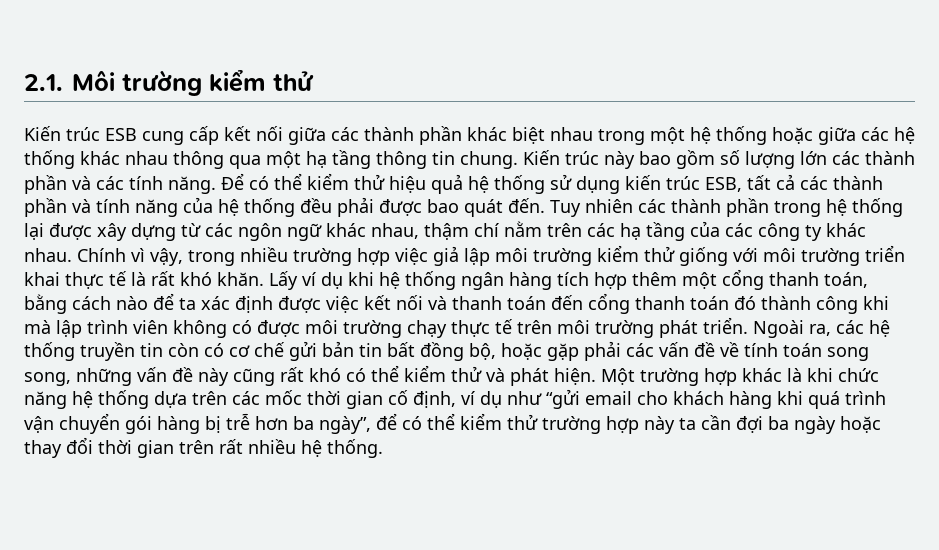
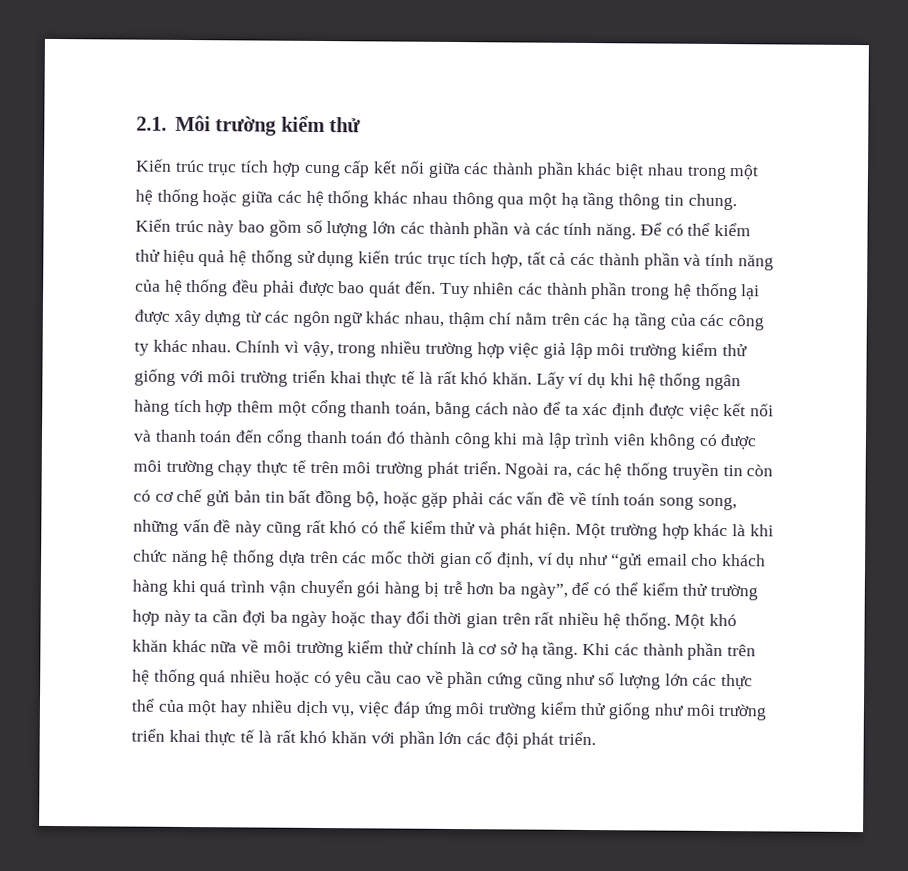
- Kiến trúc ESB cung cấp kết nối giữa các thành phần khác biệt nhau trong một hệ thống hoặc giữa các hệ thống khác nhau thông qua một hạ tầng thông tin chung.
+ Kiến trúc trục tích hợp cung cấp kết nối giữa các thành phần khác biệt nhau trong một hệ thống hoặc giữa các hệ thống khác nhau thông qua một hạ tầng thông tin chung.
- Để có thể kiểm thử hiệu quả hệ thống sử dụng kiến trúc ESB, tất cả các thành phần và tính năng của hệ thống đều phải được bao quát đến.
+ Để có thể kiểm thử hiệu quả hệ thống sử dụng kiến trúc trục tích hợp, tất cả các thành phần và tính năng của hệ thống đều phải được bao quát đến.
+ Một khó khăn khác nữa về môi trường kiểm thử chính là cơ sở hạ tầng. Khi các thành phần trên hệ thống quá nhiều hoặc có yêu cầu cao về phần cứng cũng như số lượng lớn các thực thể của một hay nhiều dịch vụ, việc đáp ứng môi trường kiểm thử giống như môi trường triển khai thực tế là rất khó khăn với phần lớn các đội phát triển.

